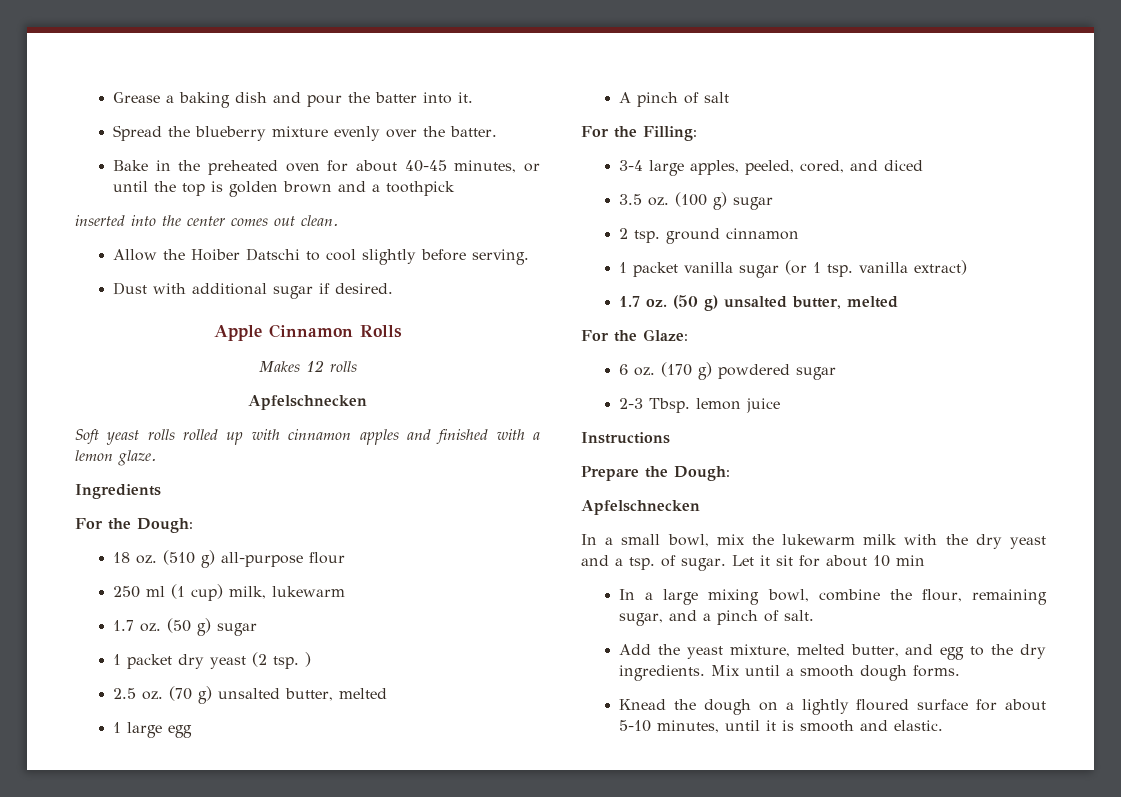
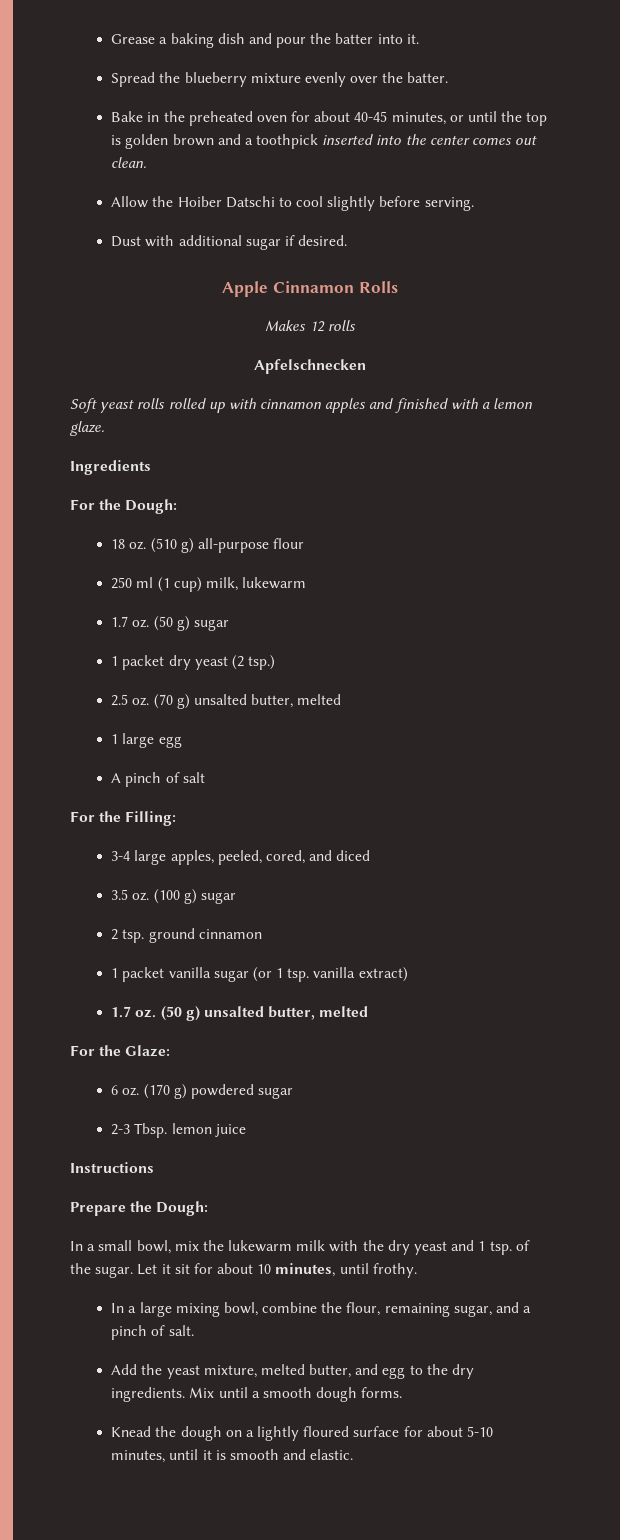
- Bake in the preheated oven for about 40-45 minutes, or until the top is golden brown and a toothpick
- inserted into the center comes out clean.
+ Bake in the preheated oven for about 40-45 minutes, or until the top is golden brown and a toothpick inserted into the center comes out clean.
- 1 packet dry yeast (2 tsp. )
+ 1 packet dry yeast (2 tsp.)
  Prepare the Dough:
- Apfelschnecken
- In a small bowl, mix the lukewarm milk with the dry yeast and a tsp. of sugar.
+ In a small bowl, mix the lukewarm milk with the dry yeast and 1 tsp. of the sugar.
- Let it sit for about 10 min
+ Let it sit for about 10 minutes, until frothy.

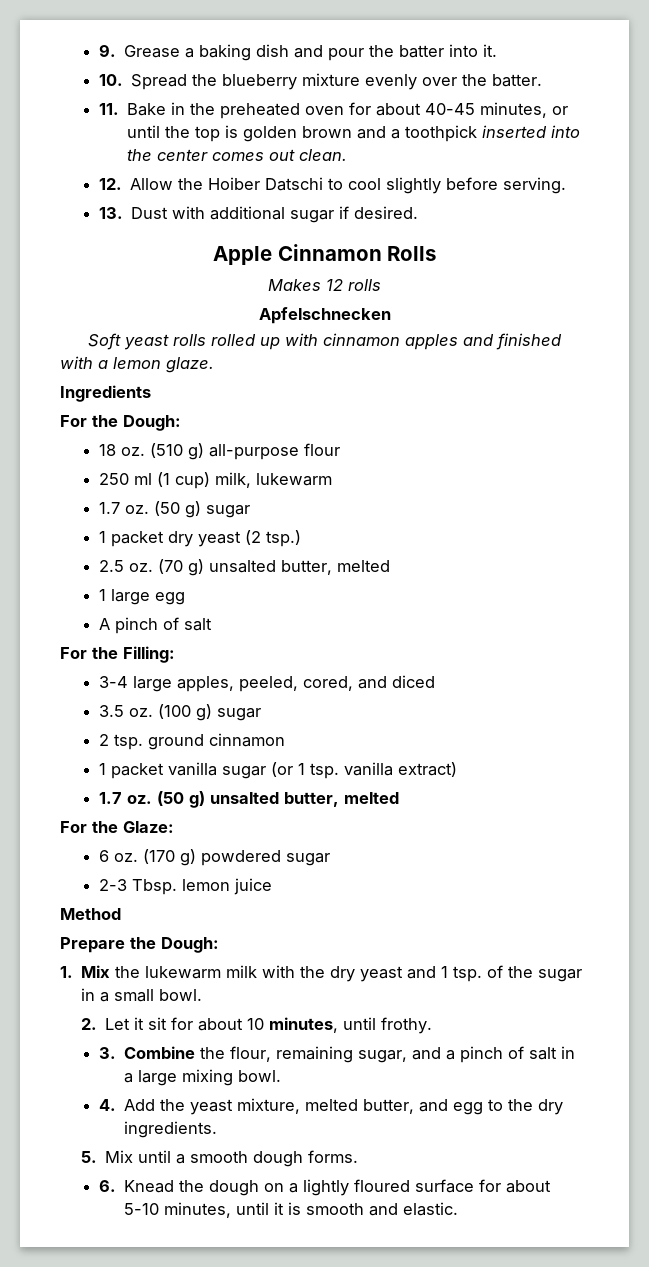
- Grease a baking dish and pour the batter into it.
+ 9. Grease a baking dish and pour the batter into it.
- Spread the blueberry mixture evenly over the batter.
+ 10. Spread the blueberry mixture evenly over the batter.
- Bake in the preheated oven for about 40-45 minutes, or until the top is golden brown and a toothpick inserted into the center comes out clean.
+ 11. Bake in the preheated oven for about 40-45 minutes, or until the top is golden brown and a toothpick inserted into the center comes out clean.
- Allow the Hoiber Datschi to cool slightly before serving.
+ 12. Allow the Hoiber Datschi to cool slightly before serving.
- Dust with additional sugar if desired.
+ 13. Dust with additional sugar if desired.
- Instructions
+ Method
- In a small bowl, mix the lukewarm milk with the dry yeast and 1 tsp. of the sugar. Let it sit for about 10 minutes, until frothy.
+ 1. Mix the lukewarm milk with the dry yeast and 1 tsp. of the sugar in a small bowl.
+ 2. Let it sit for about 10 minutes, until frothy.
- In a large mixing bowl, combine the flour, remaining sugar, and a pinch of salt.
- Add the yeast mixture, melted butter, and egg to the dry ingredients. Mix until a smooth dough forms.
+ 3. Combine the flour, remaining sugar, and a pinch of salt in a large mixing bowl.
+ 4. Add the yeast mixture, melted butter, and egg to the dry ingredients.
+ 5. Mix until a smooth dough forms.
- Knead the dough on a lightly floured surface for about 5-10 minutes, until it is smooth and elastic.
+ 6. Knead the dough on a lightly floured surface for about 5-10 minutes, until it is smooth and elastic.

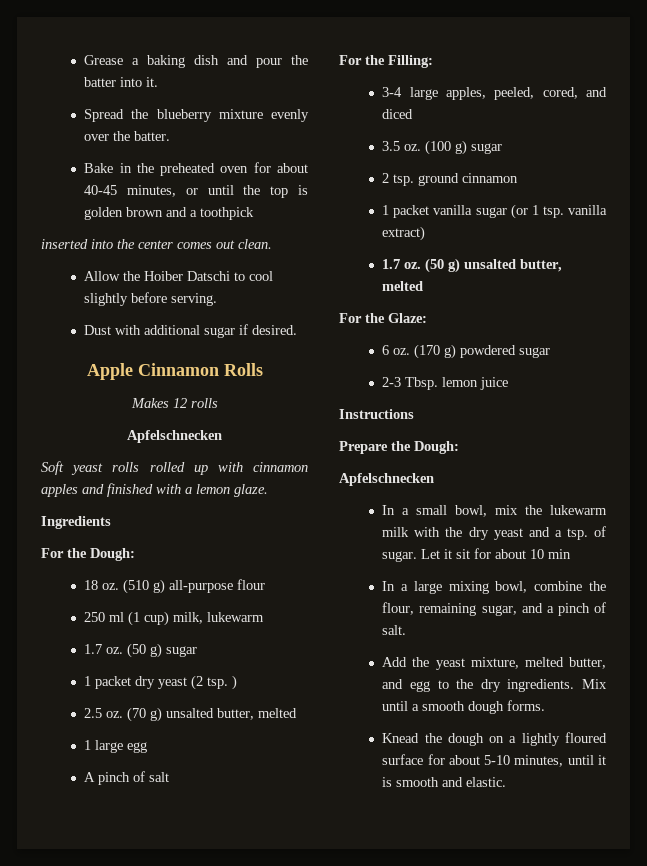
- 9. Grease a baking dish and pour the batter into it.
+ Grease a baking dish and pour the batter into it.
- 10. Spread the blueberry mixture evenly over the batter.
+ Spread the blueberry mixture evenly over the batter.
- 11. Bake in the preheated oven for about 40-45 minutes, or until the top is golden brown and a toothpick inserted into the center comes out clean.
+ Bake in the preheated oven for about 40-45 minutes, or until the top is golden brown and a toothpick
+ inserted into the center comes out clean.
- 12. Allow the Hoiber Datschi to cool slightly before serving.
+ Allow the Hoiber Datschi to cool slightly before serving.
- 13. Dust with additional sugar if desired.
+ Dust with additional sugar if desired.
- 1 packet dry yeast (2 tsp.)
+ 1 packet dry yeast (2 tsp. )
- Method
+ Instructions
  Prepare the Dough:
- 1. Mix the lukewarm milk with the dry yeast and 1 tsp. of the sugar in a small bowl.
- 2. Let it sit for about 10 minutes, until frothy.
- 3. Combine the flour, remaining sugar, and a pinch of salt in a large mixing bowl.
- 4. Add the yeast mixture, melted butter, and egg to the dry ingredients.
- 5. Mix until a smooth dough forms.
+ Apfelschnecken
+ In a small bowl, mix the lukewarm milk with the dry yeast and a tsp. of sugar. Let it sit for about 10 min
+ In a large mixing bowl, combine the flour, remaining sugar, and a pinch of salt.
+ Add the yeast mixture, melted butter, and egg to the dry ingredients. Mix until a smooth dough forms.
- 6. Knead the dough on a lightly floured surface for about 5-10 minutes, until it is smooth and elastic.
+ Knead the dough on a lightly floured surface for about 5-10 minutes, until it is smooth and elastic.

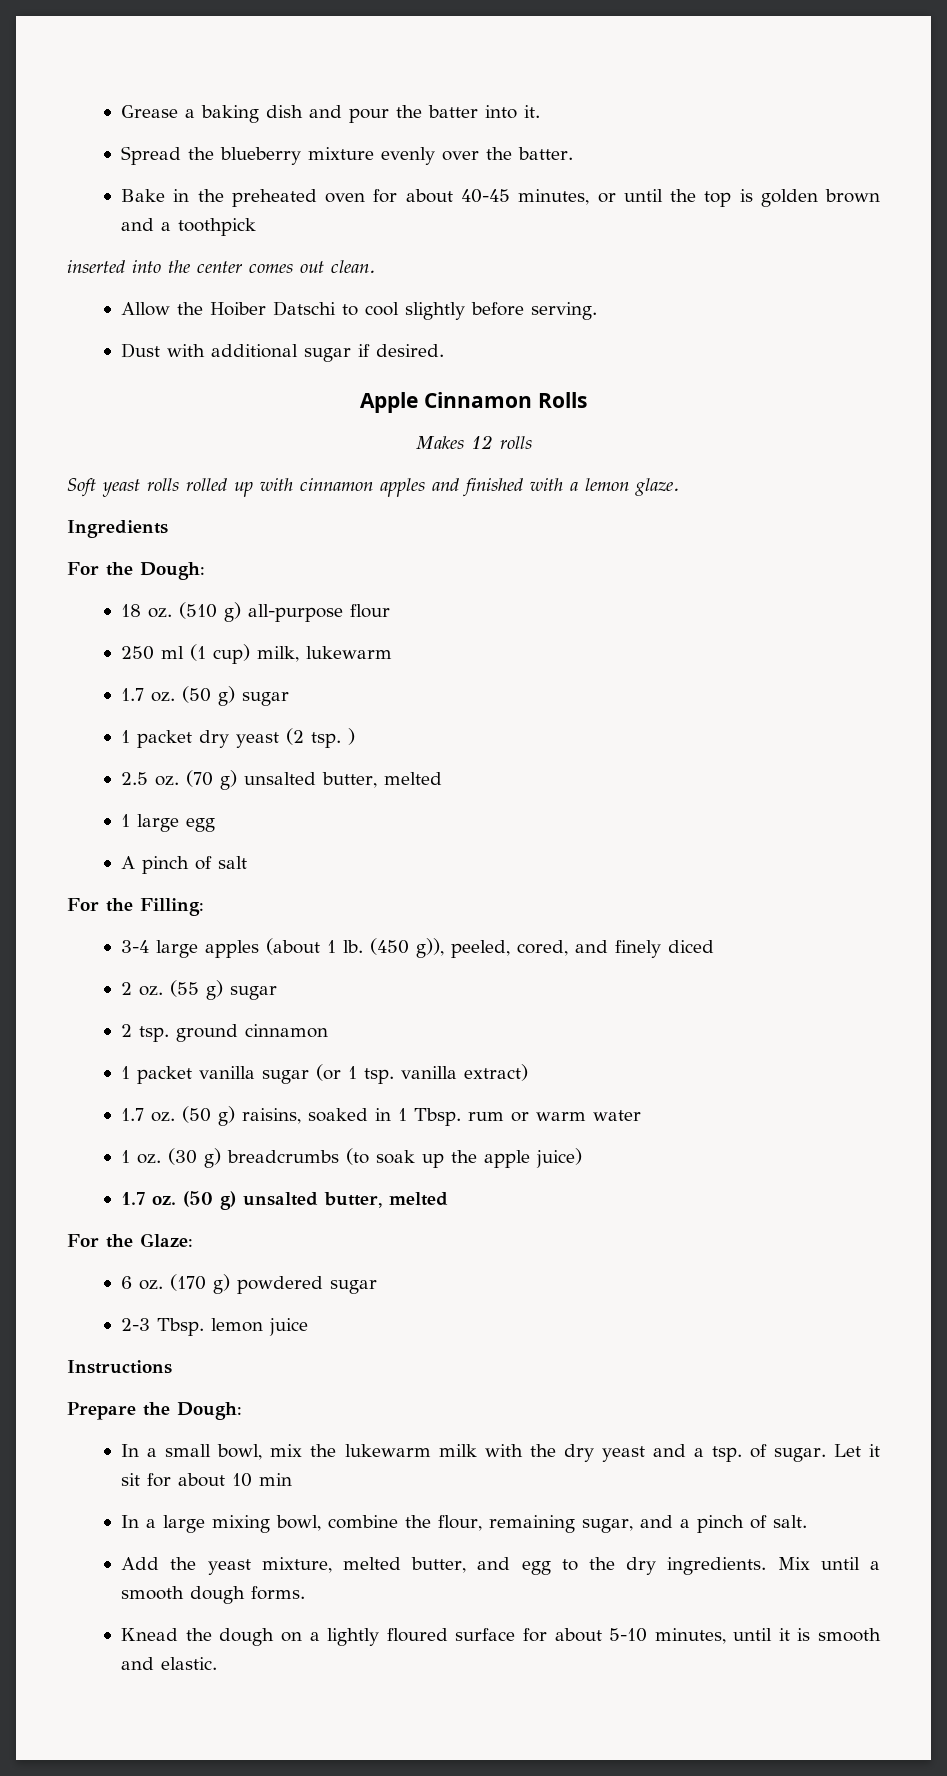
  Makes 12 rolls
- Apfelschnecken
- 3-4 large apples, peeled, cored, and diced
+ 3-4 large apples (about 1 lb. (450 g)), peeled, cored, and finely diced
- 3.5 oz. (100 g) sugar
+ 2 oz. (55 g) sugar
+ 1.7 oz. (50 g) raisins, soaked in 1 Tbsp. rum or warm water
+ 1 oz. (30 g) breadcrumbs (to soak up the apple juice)
  Prepare the Dough:
- Apfelschnecken

